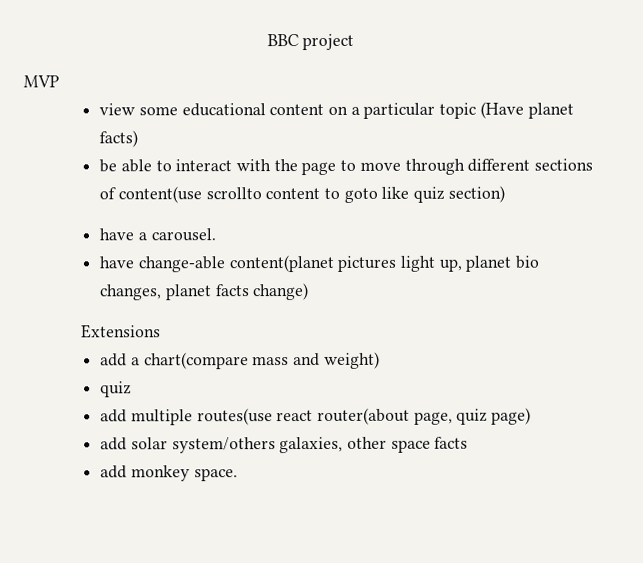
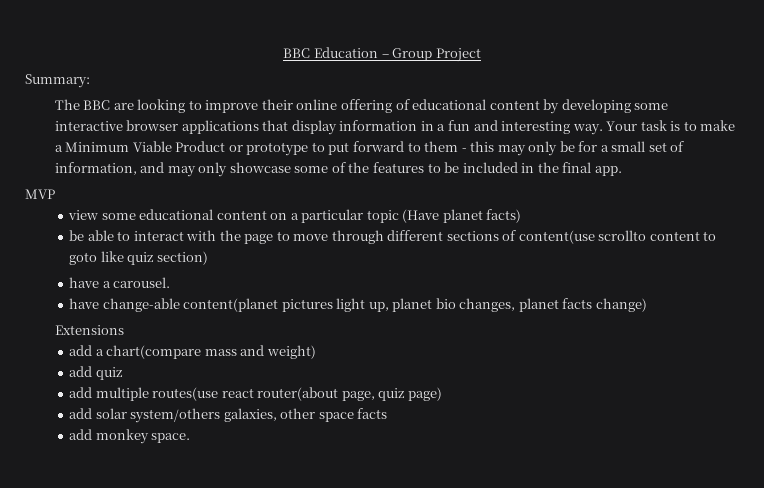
- BBC project
+ BBC Education – Group Project
+ Summary:
+ The BBC are looking to improve their online offering of educational content by developing some interactive browser applications that display information in a fun and interesting way. Your task is to make a Minimum Viable Product or prototype to put forward to them - this may only be for a small set of information, and may only showcase some of the features to be included in the final app.
  add a chart(compare mass and weight)
- quiz
+ add quiz

